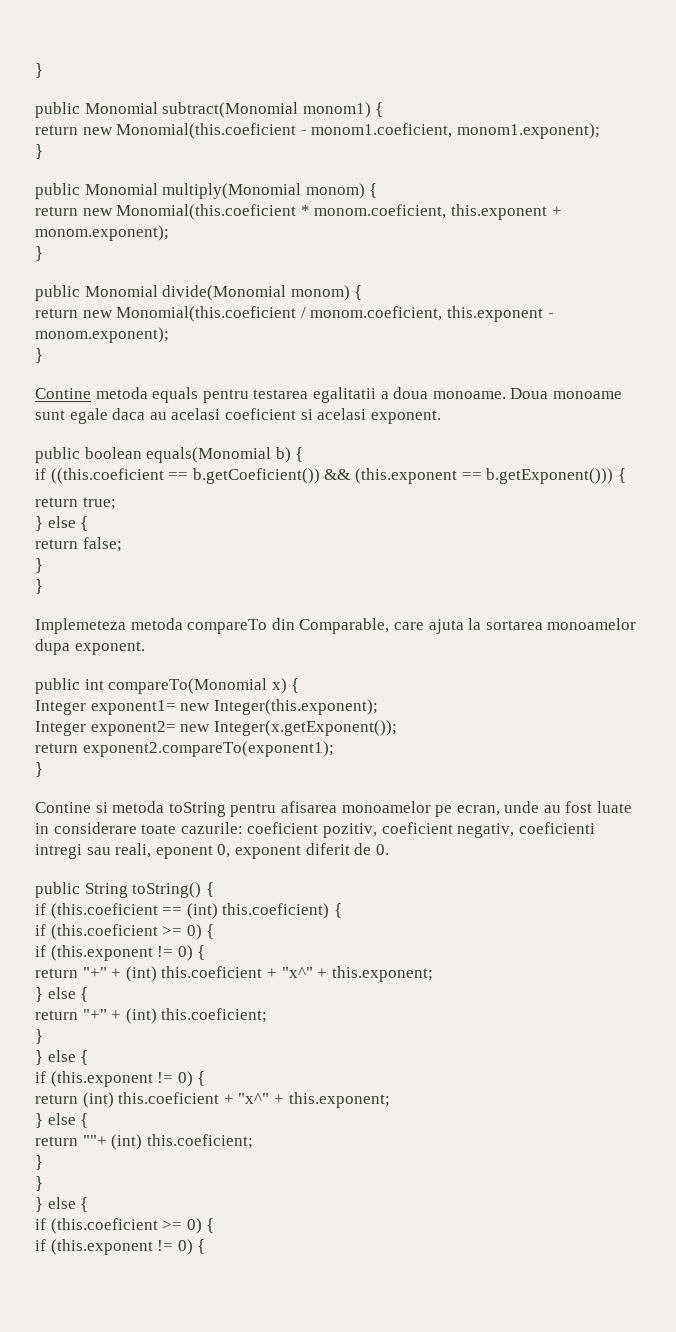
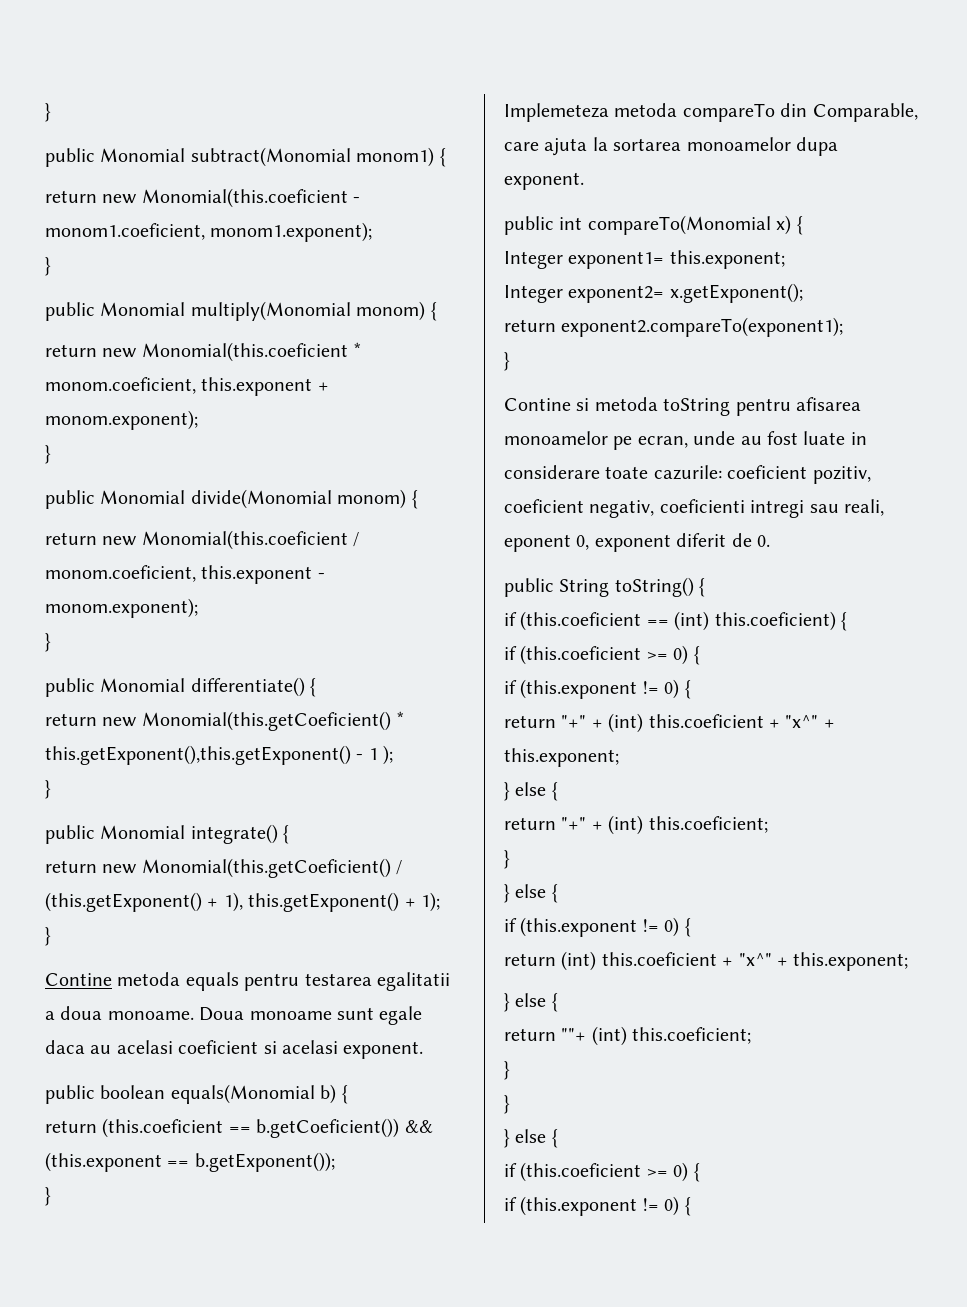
+ public Monomial differentiate() {
+ return new Monomial(this.getCoeficient() * this.getExponent(),this.getExponent() - 1 );
+ }
+ public Monomial integrate() {
+ return new Monomial(this.getCoeficient() / (this.getExponent() + 1), this.getExponent() + 1);
+ }
- if ((this.coeficient == b.getCoeficient()) && (this.exponent == b.getExponent())) {
- return true;
- } else {
- return false;
- }
+ return (this.coeficient == b.getCoeficient()) && (this.exponent == b.getExponent());
- Integer exponent1= new Integer(this.exponent);
+ Integer exponent1= this.exponent;
- Integer exponent2= new Integer(x.getExponent());
+ Integer exponent2= x.getExponent();

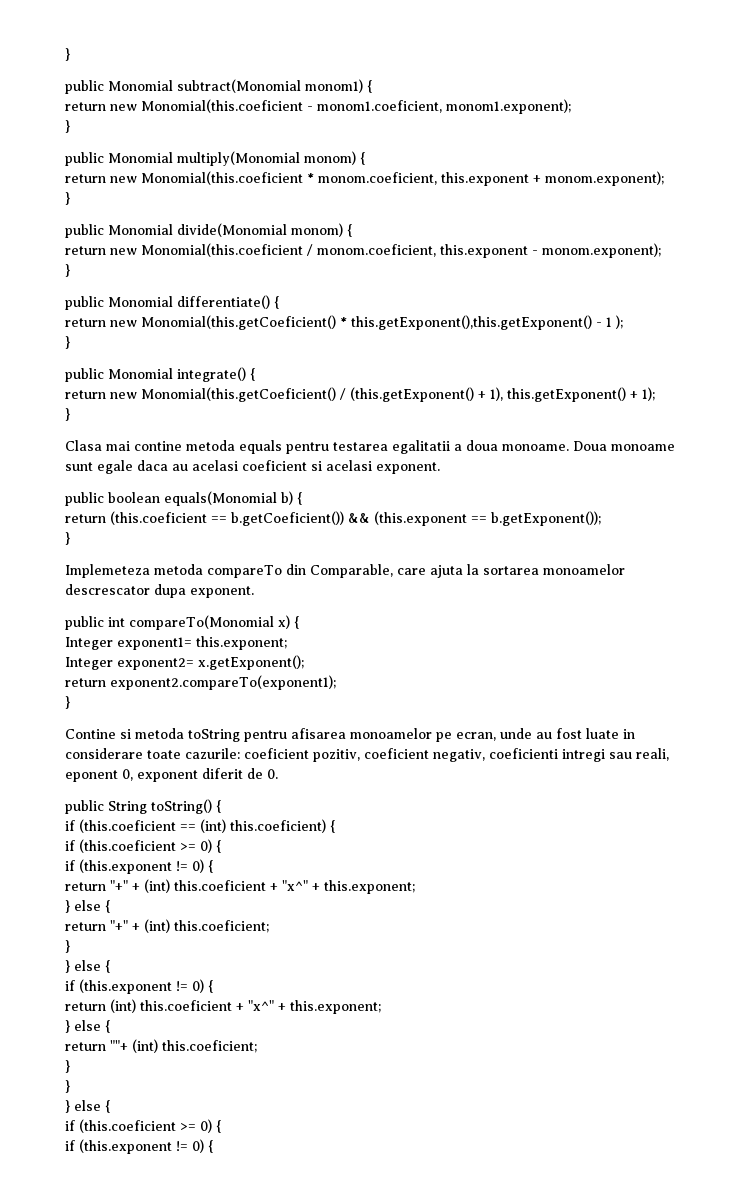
- Contine metoda equals pentru testarea egalitatii a doua monoame.
+ Clasa mai contine metoda equals pentru testarea egalitatii a doua monoame.
- Implemeteza metoda compareTo din Comparable, care ajuta la sortarea monoamelor dupa exponent.
+ Implemeteza metoda compareTo din Comparable, care ajuta la sortarea monoamelor descrescator dupa exponent.

